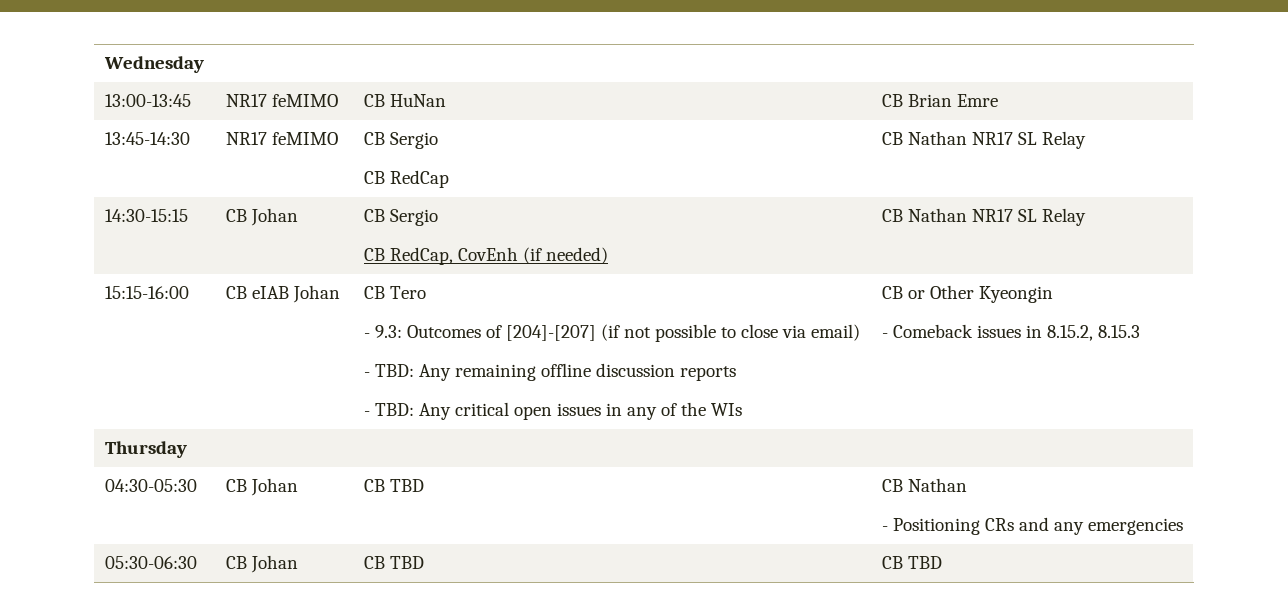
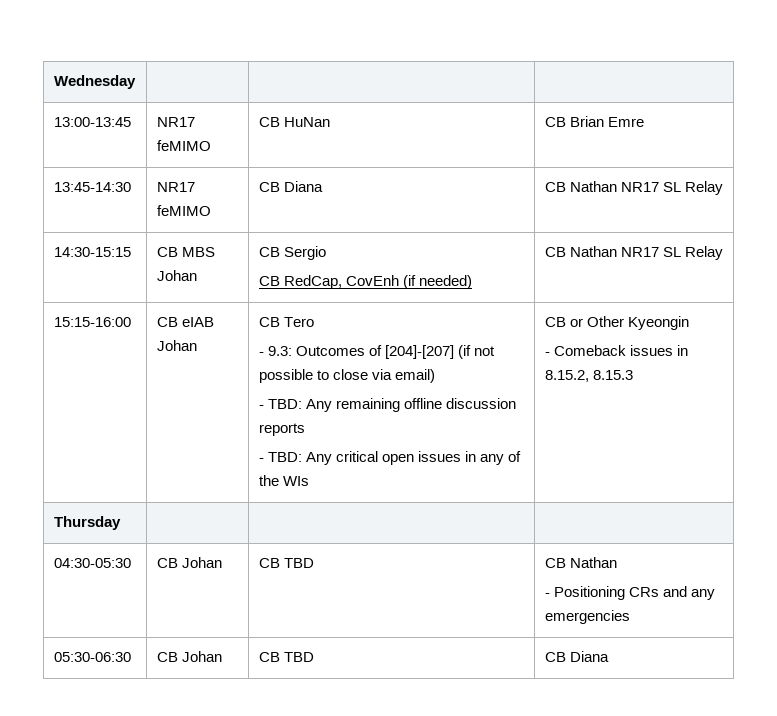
- 13:45-14:30 | NR17 feMIMO | CB Sergio
- CB RedCap | CB Nathan NR17 SL Relay
+ 13:45-14:30 | NR17 feMIMO | CB Diana | CB Nathan NR17 SL Relay
- 14:30-15:15 | CB Johan | CB Sergio
+ 14:30-15:15 | CB MBS Johan | CB Sergio
- 05:30-06:30 | CB Johan | CB TBD | CB TBD
+ 05:30-06:30 | CB Johan | CB TBD | CB Diana

